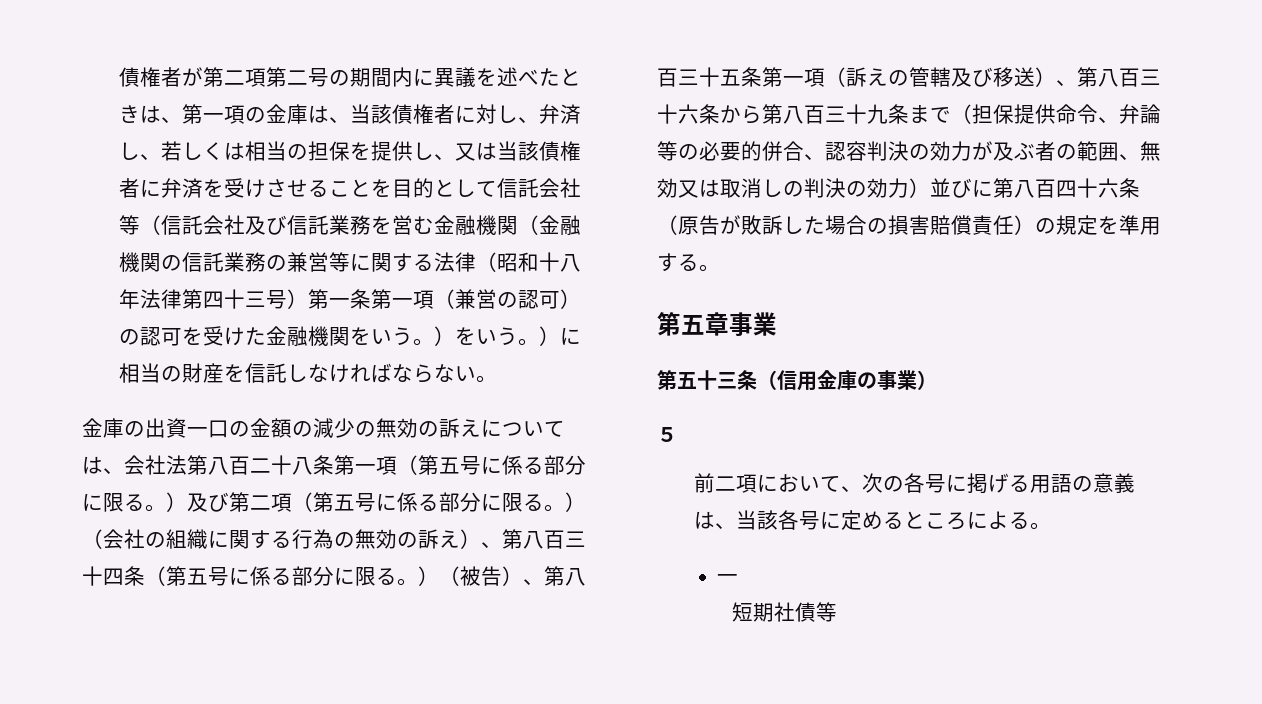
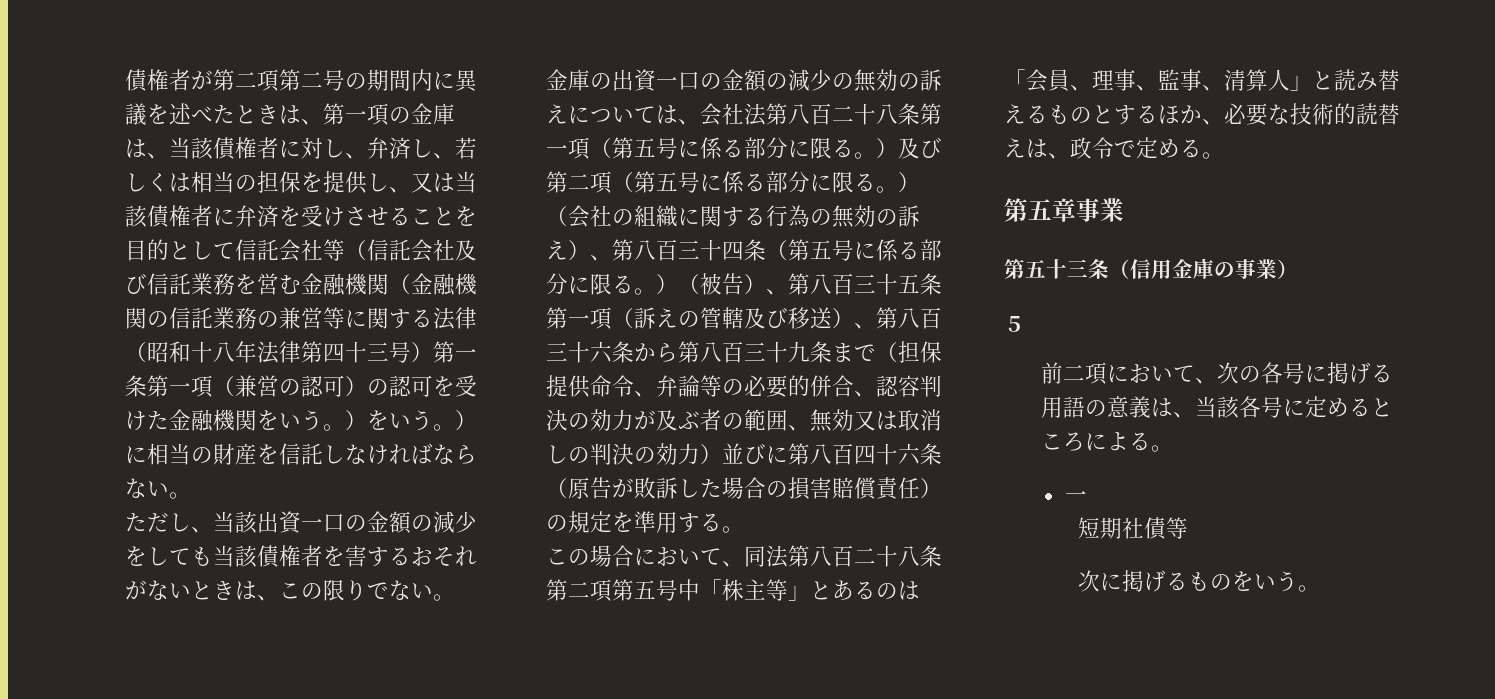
+ ただし、当該出資一口の金額の減少をしても当該債権者を害するおそれがないときは、この限りでない。
+ この場合において、同法第八百二十八条第二項第五号中「株主等」とあるのは「会員、理事、監事、清算人」と読み替えるものとするほか、必要な技術的読替えは、政令で定める。
+ 次に掲げるものをいう。

